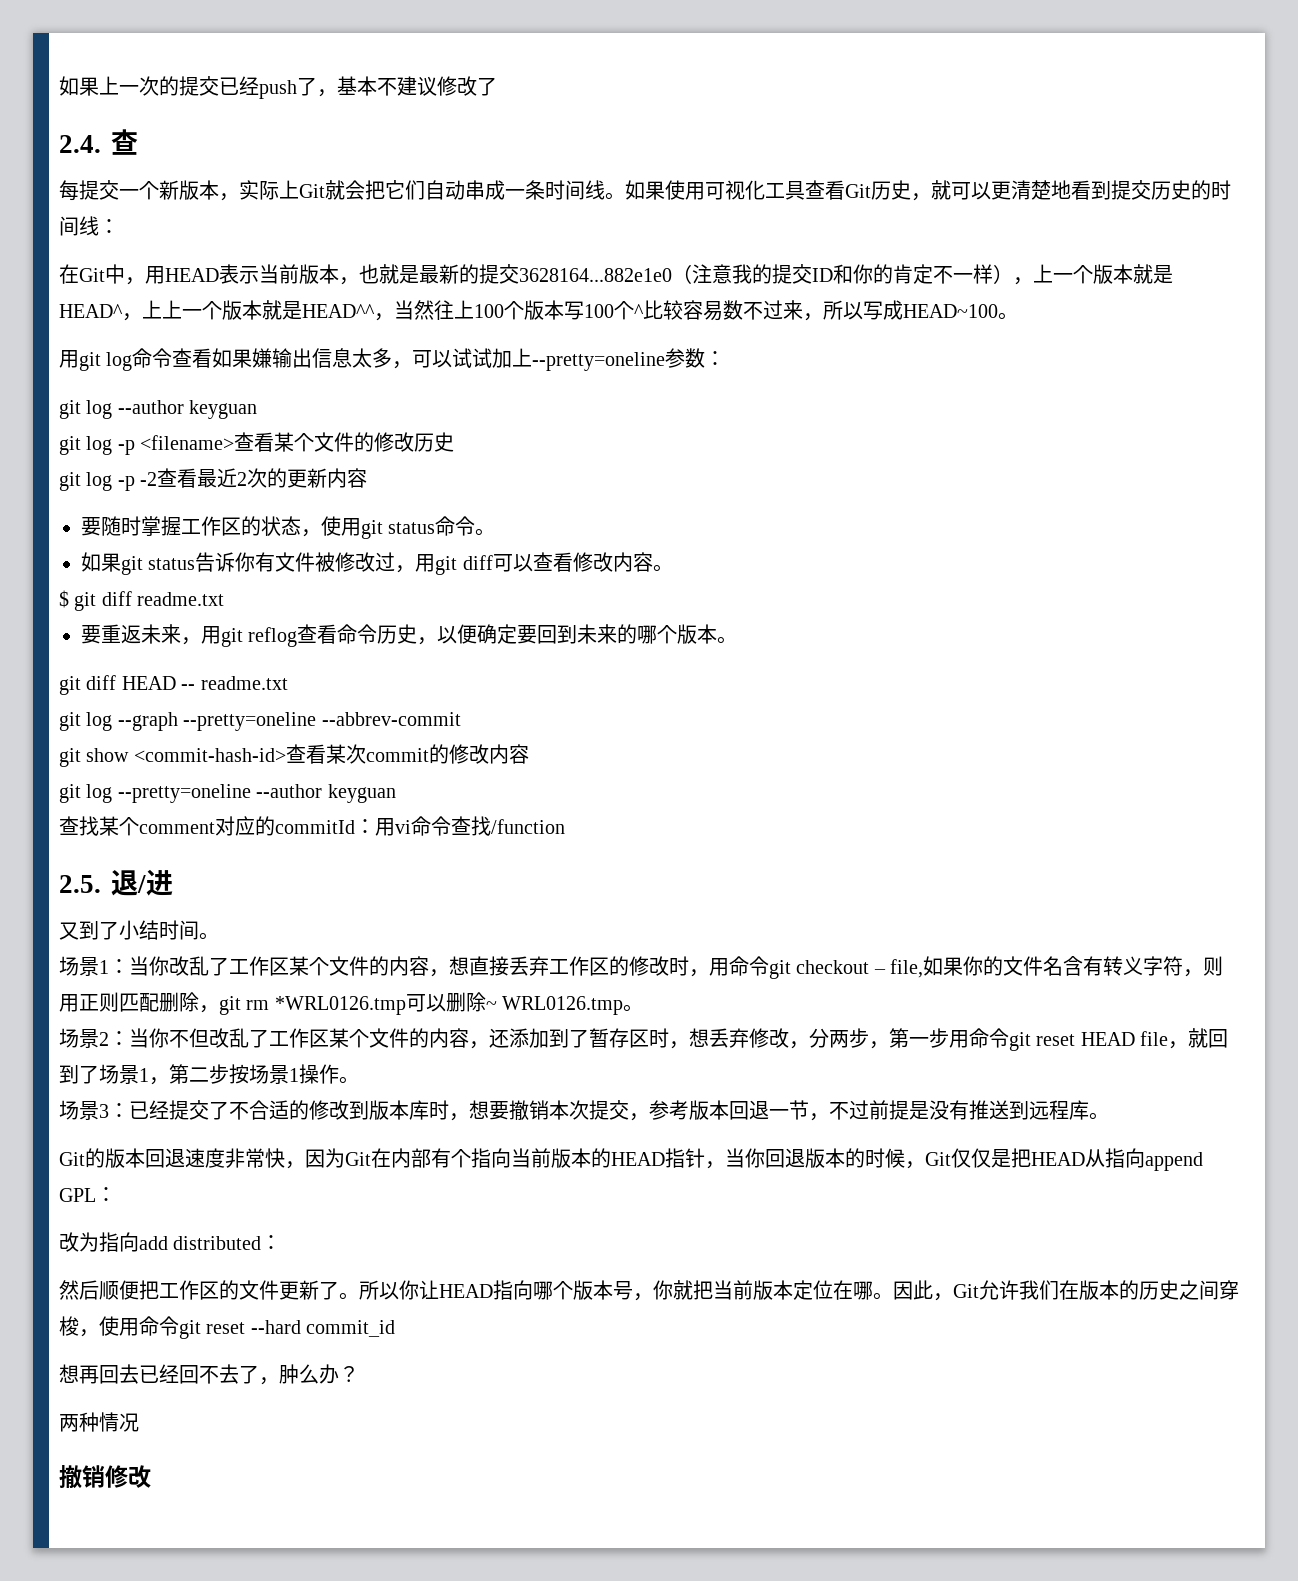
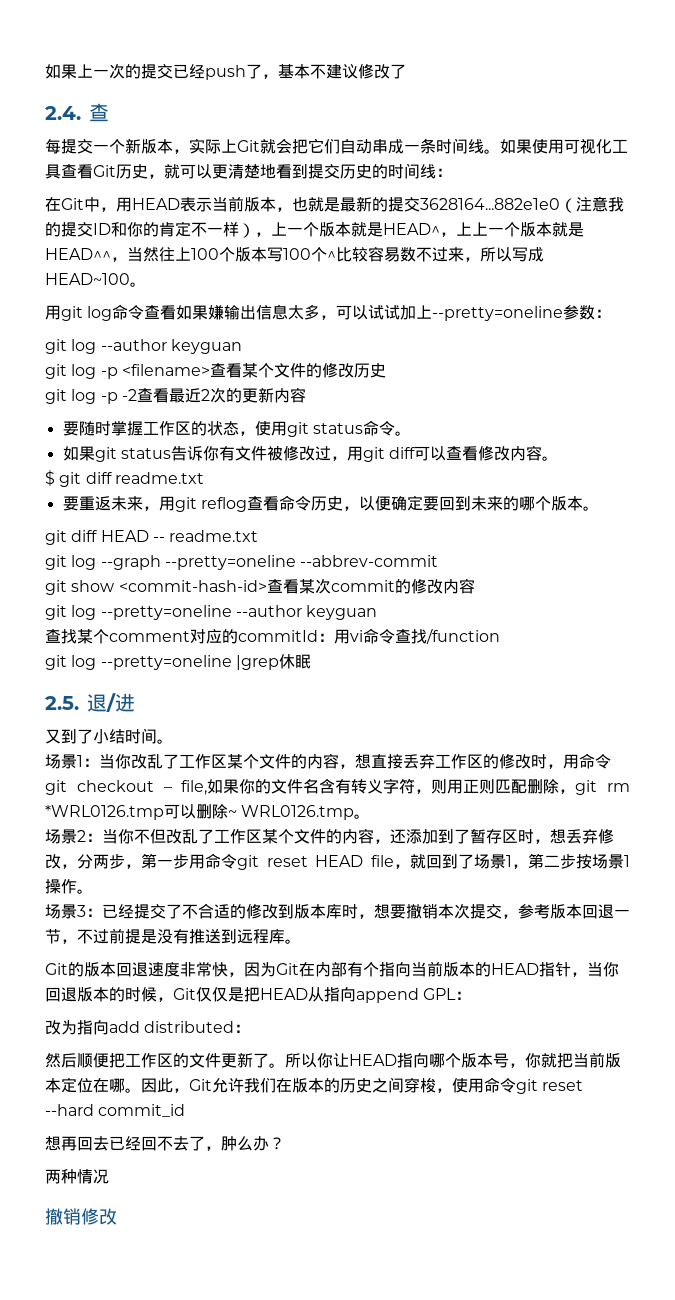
+ git log --pretty=oneline |grep休眠

